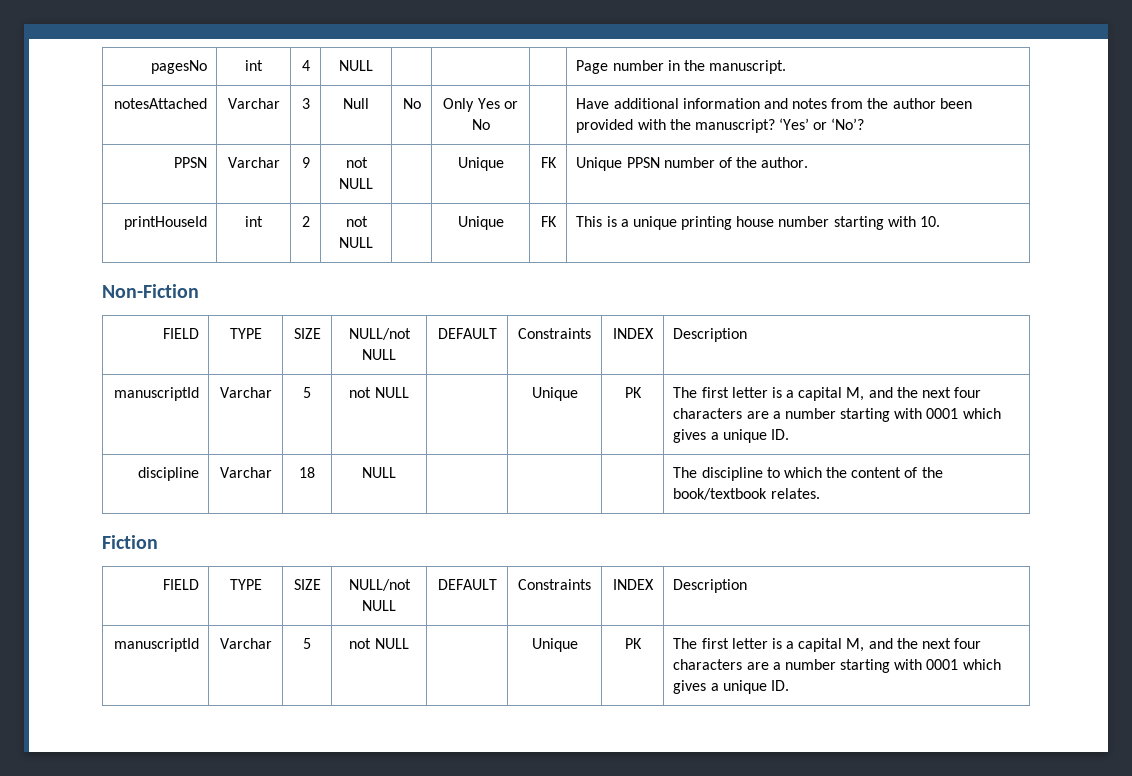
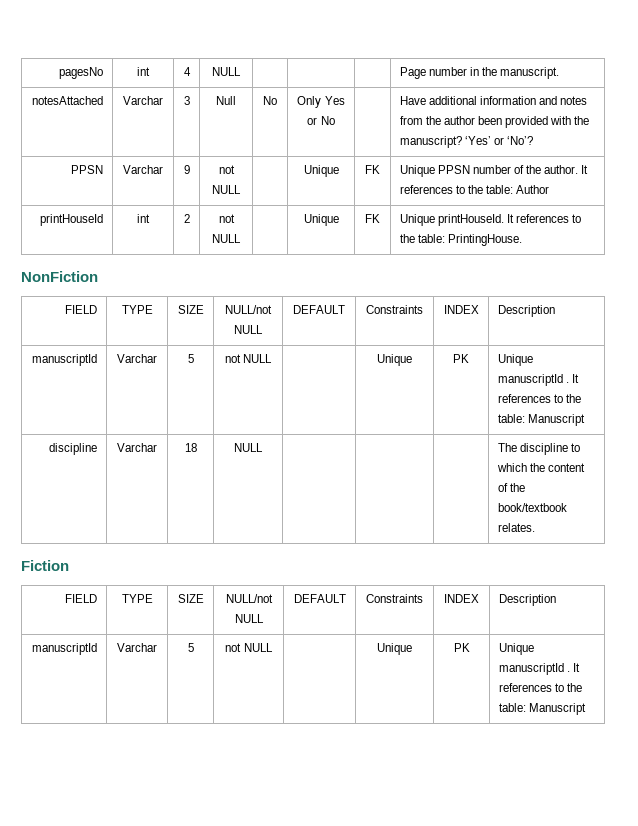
- PPSN | Varchar | 9 | not NULL | | Unique | FK | Unique PPSN number of the author.
+ PPSN | Varchar | 9 | not NULL | | Unique | FK | Unique PPSN number of the author. It references to the table: Author
- printHouseId | int | 2 | not NULL | | Unique | FK | This is a unique printing house number starting with 10.
- Non-Fiction
+ printHouseId | int | 2 | not NULL | | Unique | FK | Unique printHouseId. It references to the table: PrintingHouse.
+ NonFiction
  FIELD | TYPE | SIZE | NULL/not NULL | DEFAULT | Constraints | INDEX | Description
- manuscriptId | Varchar | 5 | not NULL | | Unique | PK | The first letter is a capital M, and the next four characters are a number starting with 0001 which gives a unique ID.
+ manuscriptId | Varchar | 5 | not NULL | | Unique | PK | Unique manuscriptId . It references to the table: Manuscript
  Fiction
  FIELD | TYPE | SIZE | NULL/not NULL | DEFAULT | Constraints | INDEX | Description
- manuscriptId | Varchar | 5 | not NULL | | Unique | PK | The first letter is a capital M, and the next four characters are a number starting with 0001 which gives a unique ID.
+ manuscriptId | Varchar | 5 | not NULL | | Unique | PK | Unique manuscriptId . It references to the table: Manuscript

